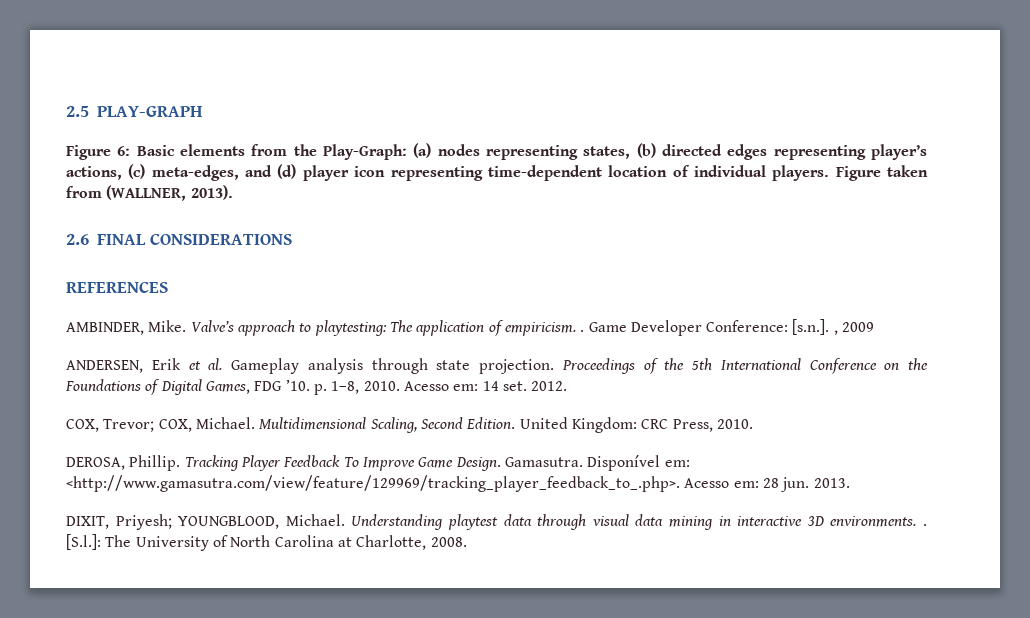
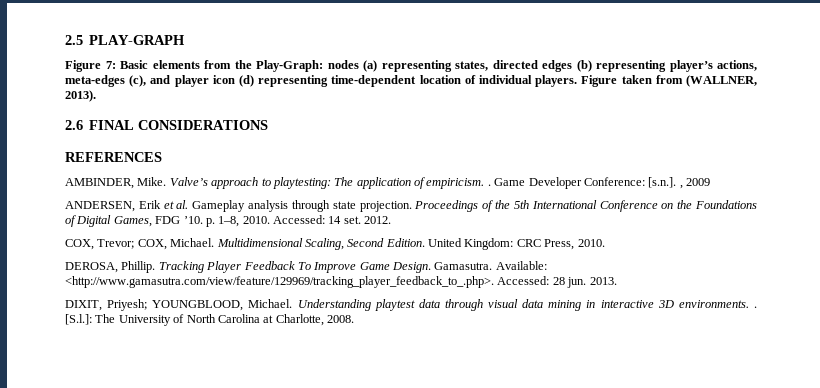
- Figure 6: Basic elements from the Play-Graph: (a) nodes representing states, (b) directed edges representing player’s actions, (c) meta-edges, and (d) player icon representing time-dependent location of individual players.
+ Figure 7: Basic elements from the Play-Graph: nodes (a) representing states, directed edges (b) representing player’s actions, meta-edges (c), and player icon (d) representing time-dependent location of individual players.
- Acesso em: 14 set.
+ Accessed: 14 set.
- Disponível em: <http://www.gamasutra.com/view/feature/129969/tracking_player_feedback_to_.php>. Acesso em: 28 jun.
+ Available: <http://www.gamasutra.com/view/feature/129969/tracking_player_feedback_to_.php>. Accessed: 28 jun.

